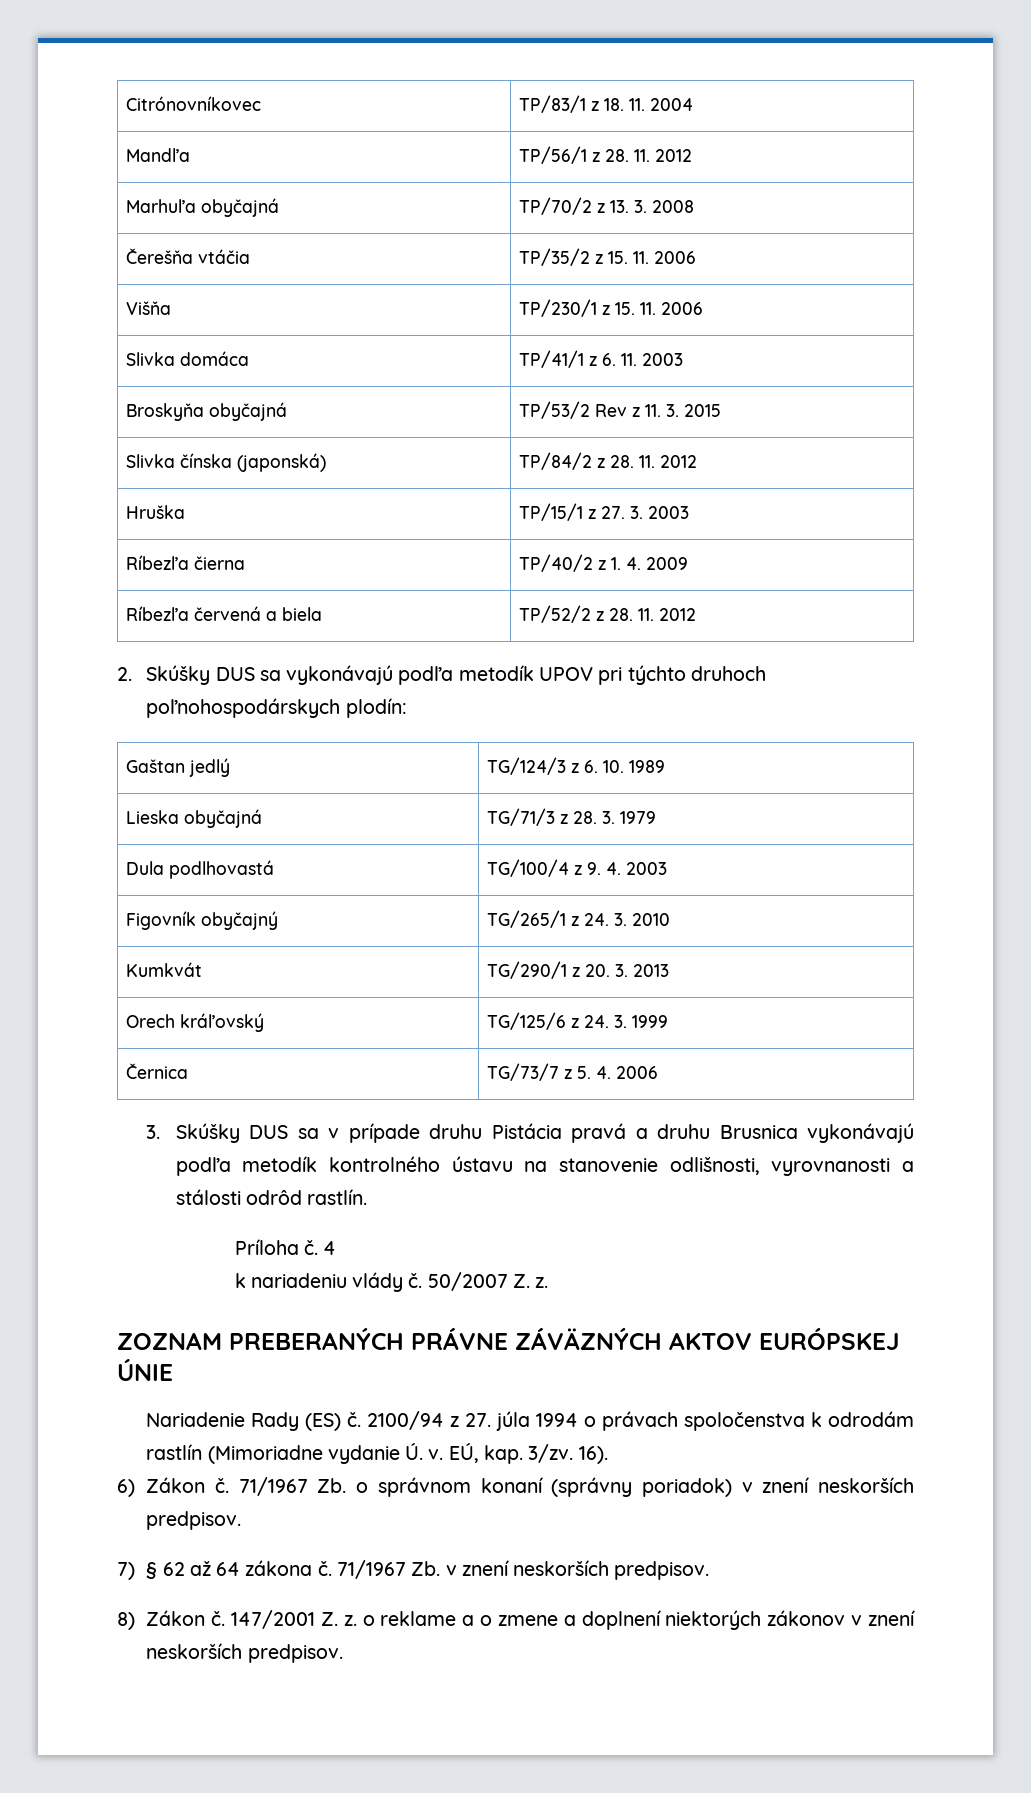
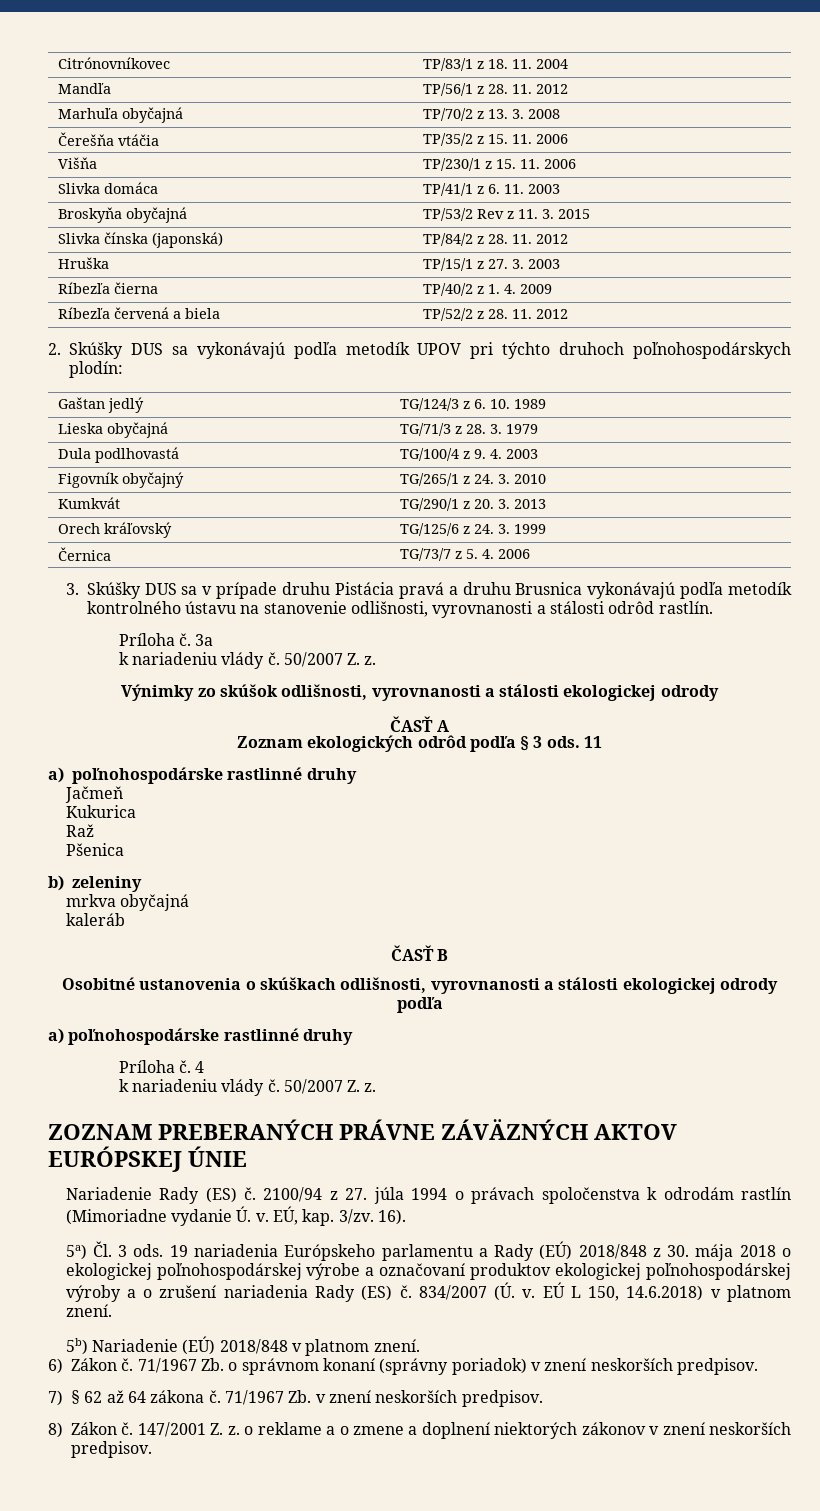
+ Príloha č. 3a
+ k nariadeniu vlády č. 50/2007 Z. z.
+ Výnimky zo skúšok odlišnosti, vyrovnanosti a stálosti ekologickej odrody
+ ČASŤ A
+ Zoznam ekologických odrôd podľa § 3 ods. 11
+ a) poľnohospodárske rastlinné druhy
+ Jačmeň
+ Kukurica
+ Raž
+ Pšenica
+ b) zeleniny
+ mrkva obyčajná
+ kaleráb
+ ČASŤ B
+ Osobitné ustanovenia o skúškach odlišnosti, vyrovnanosti a stálosti ekologickej odrody podľa
+ a) poľnohospodárske rastlinné druhy
+ 5a) Čl. 3 ods. 19 nariadenia Európskeho parlamentu a Rady (EÚ) 2018/848 z 30. mája 2018 o ekologickej poľnohospodárskej výrobe a označovaní produktov ekologickej poľnohospodárskej výroby a o zrušení nariadenia Rady (ES) č. 834/2007 (Ú. v. EÚ L 150, 14.6.2018) v platnom znení.
+ 5b) Nariadenie (EÚ) 2018/848 v platnom znení.

